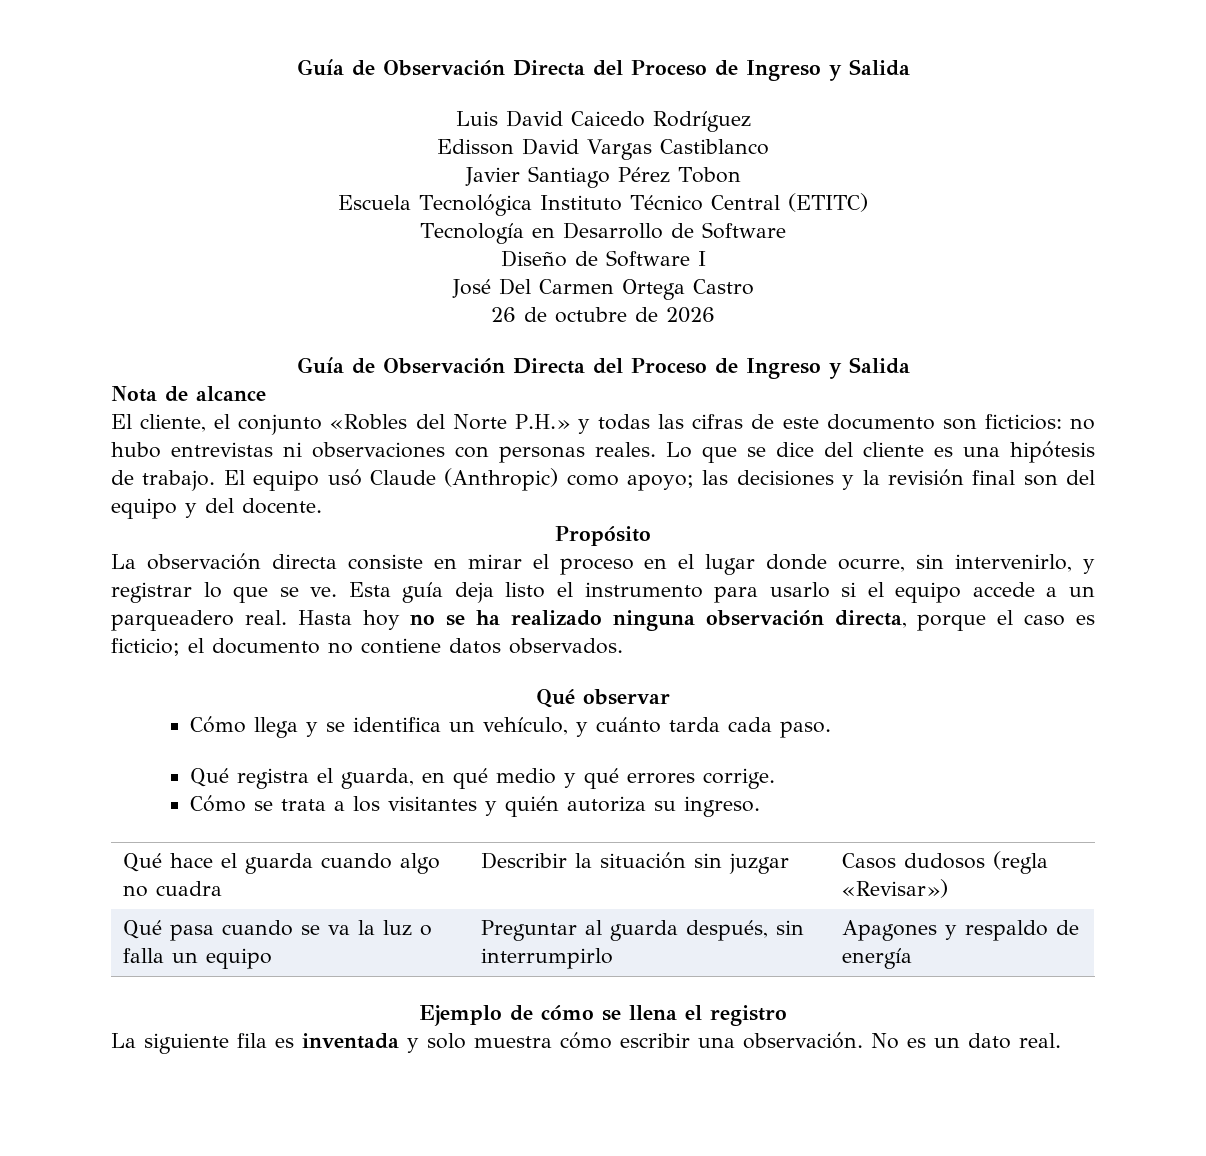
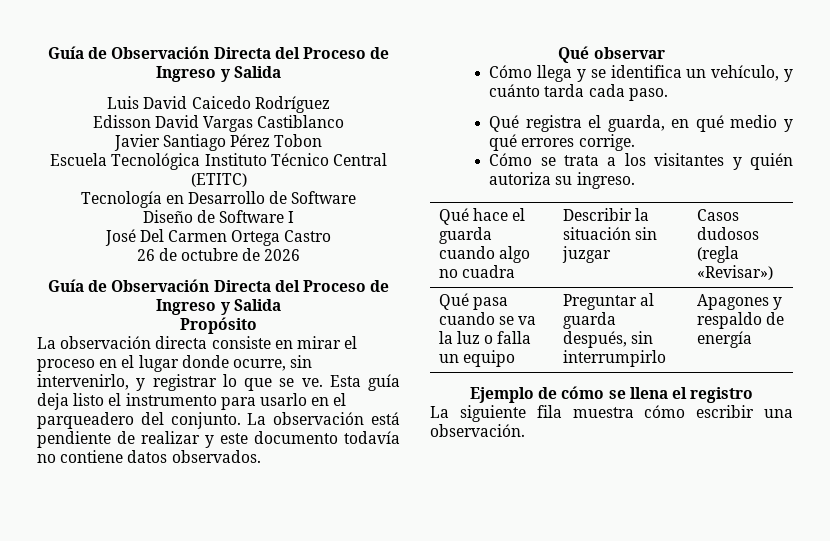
- Nota de alcance
- El cliente, el conjunto «Robles del Norte P.H.» y todas las cifras de este documento son ficticios: no hubo entrevistas ni observaciones con personas reales. Lo que se dice del cliente es una hipótesis de trabajo. El equipo usó Claude (Anthropic) como apoyo; las decisiones y la revisión final son del equipo y del docente.
- Esta guía deja listo el instrumento para usarlo si el equipo accede a un parqueadero real. Hasta hoy no se ha realizado ninguna observación directa, porque el caso es ficticio; el documento no contiene datos observados.
+ Esta guía deja listo el instrumento para usarlo en el parqueadero del conjunto. La observación está pendiente de realizar y este documento todavía no contiene datos observados.
- La siguiente fila es inventada y solo muestra cómo escribir una observación. No es un dato real.
+ La siguiente fila muestra cómo escribir una observación.

